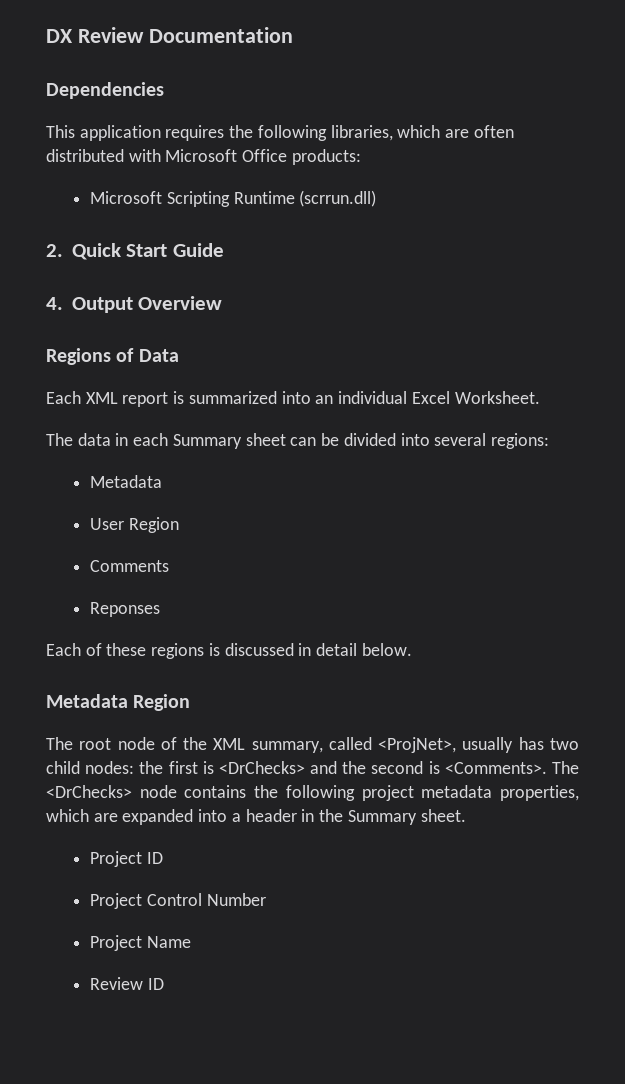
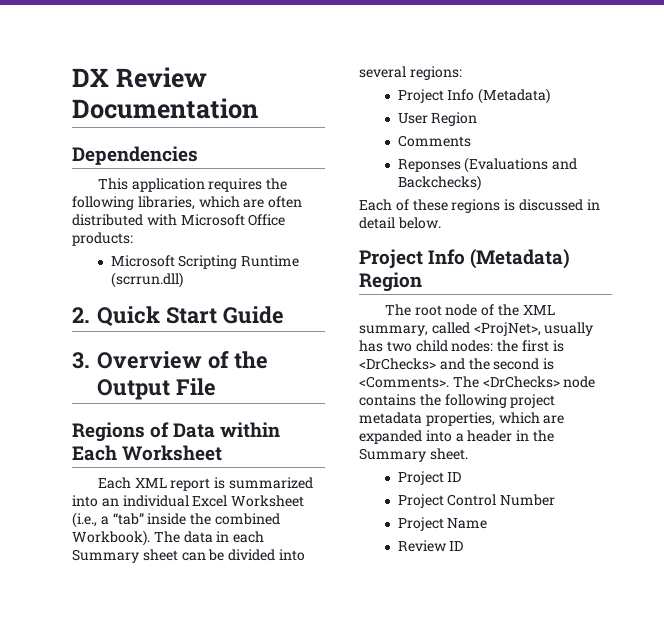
- 4. Output Overview
+ 3. Overview of the Output File
- Regions of Data
+ Regions of Data within Each Worksheet
- Each XML report is summarized into an individual Excel Worksheet.
- The data in each Summary sheet can be divided into several regions:
- Metadata
+ Each XML report is summarized into an individual Excel Worksheet (i.e., a “tab” inside the combined Workbook). The data in each Summary sheet can be divided into several regions:
+ Project Info (Metadata)
- Reponses
+ Reponses (Evaluations and Backchecks)
- Metadata Region
+ Project Info (Metadata) Region

